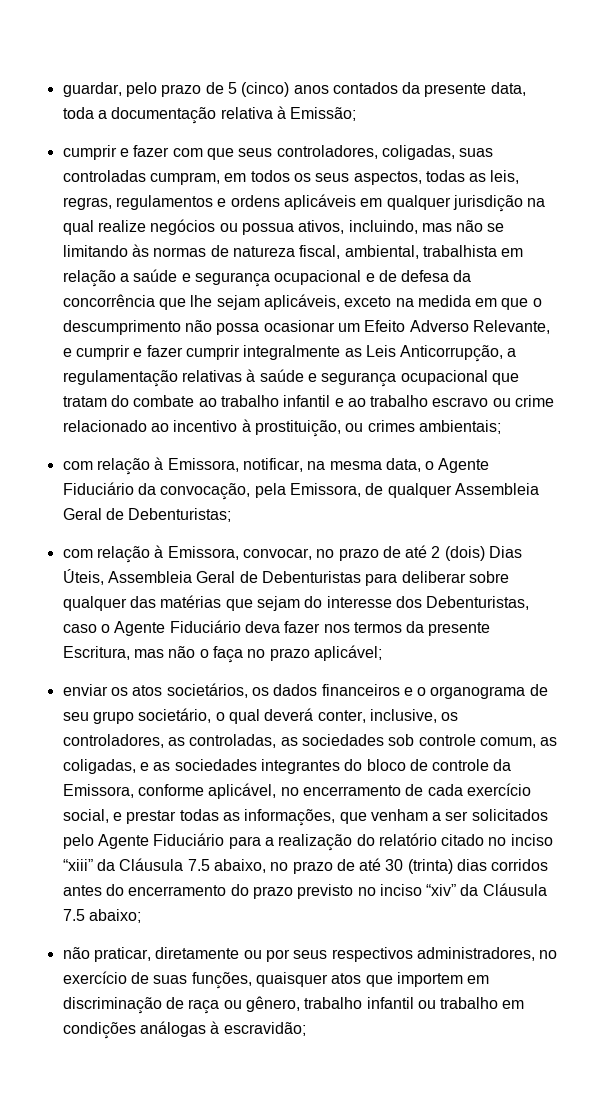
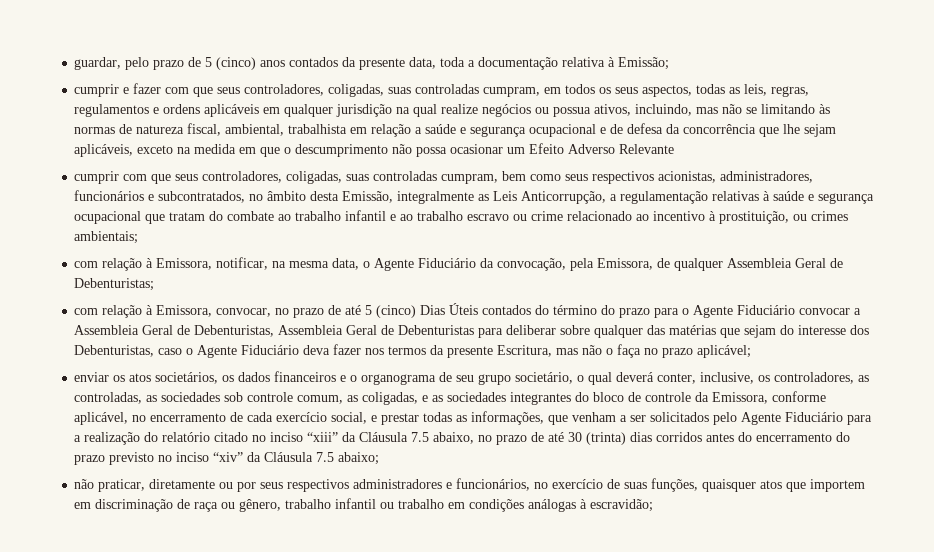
- cumprir e fazer com que seus controladores, coligadas, suas controladas cumpram, em todos os seus aspectos, todas as leis, regras, regulamentos e ordens aplicáveis em qualquer jurisdição na qual realize negócios ou possua ativos, incluindo, mas não se limitando às normas de natureza fiscal, ambiental, trabalhista em relação a saúde e segurança ocupacional e de defesa da concorrência que lhe sejam aplicáveis, exceto na medida em que o descumprimento não possa ocasionar um Efeito Adverso Relevante, e cumprir e fazer cumprir integralmente as Leis Anticorrupção, a regulamentação relativas à saúde e segurança ocupacional que tratam do combate ao trabalho infantil e ao trabalho escravo ou crime relacionado ao incentivo à prostituição, ou crimes ambientais;
+ cumprir e fazer com que seus controladores, coligadas, suas controladas cumpram, em todos os seus aspectos, todas as leis, regras, regulamentos e ordens aplicáveis em qualquer jurisdição na qual realize negócios ou possua ativos, incluindo, mas não se limitando às normas de natureza fiscal, ambiental, trabalhista em relação a saúde e segurança ocupacional e de defesa da concorrência que lhe sejam aplicáveis, exceto na medida em que o descumprimento não possa ocasionar um Efeito Adverso Relevante
+ cumprir com que seus controladores, coligadas, suas controladas cumpram, bem como seus respectivos acionistas, administradores, funcionários e subcontratados, no âmbito desta Emissão, integralmente as Leis Anticorrupção, a regulamentação relativas à saúde e segurança ocupacional que tratam do combate ao trabalho infantil e ao trabalho escravo ou crime relacionado ao incentivo à prostituição, ou crimes ambientais;
- com relação à Emissora, convocar, no prazo de até 2 (dois) Dias Úteis, Assembleia Geral de Debenturistas para deliberar sobre qualquer das matérias que sejam do interesse dos Debenturistas, caso o Agente Fiduciário deva fazer nos termos da presente Escritura, mas não o faça no prazo aplicável;
+ com relação à Emissora, convocar, no prazo de até 5 (cinco) Dias Úteis contados do término do prazo para o Agente Fiduciário convocar a Assembleia Geral de Debenturistas, Assembleia Geral de Debenturistas para deliberar sobre qualquer das matérias que sejam do interesse dos Debenturistas, caso o Agente Fiduciário deva fazer nos termos da presente Escritura, mas não o faça no prazo aplicável;
- não praticar, diretamente ou por seus respectivos administradores, no exercício de suas funções, quaisquer atos que importem em discriminação de raça ou gênero, trabalho infantil ou trabalho em condições análogas à escravidão;
+ não praticar, diretamente ou por seus respectivos administradores e funcionários, no exercício de suas funções, quaisquer atos que importem em discriminação de raça ou gênero, trabalho infantil ou trabalho em condições análogas à escravidão;

